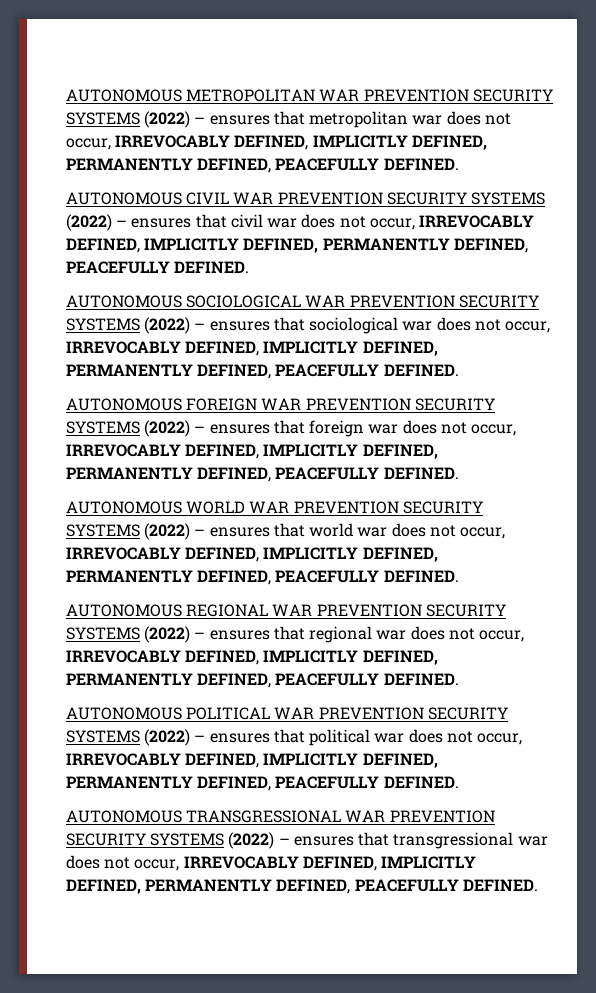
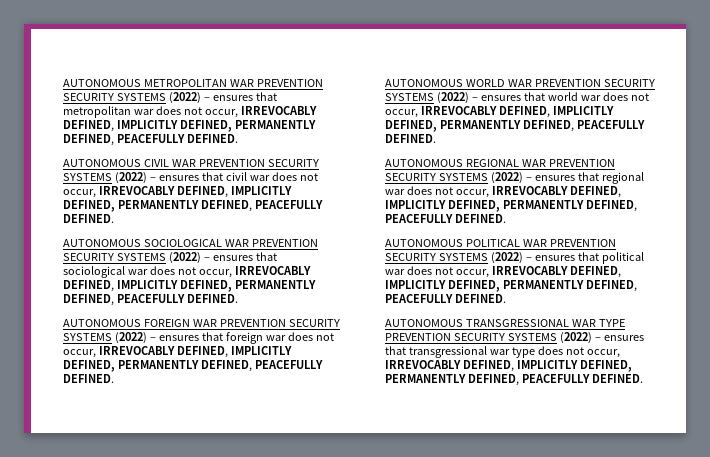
- AUTONOMOUS TRANSGRESSIONAL WAR PREVENTION SECURITY SYSTEMS (2022) – ensures that transgressional war does not occur, IRREVOCABLY DEFINED, IMPLICITLY DEFINED, PERMANENTLY DEFINED, PEACEFULLY DEFINED.
+ AUTONOMOUS TRANSGRESSIONAL WAR TYPE PREVENTION SECURITY SYSTEMS (2022) – ensures that transgressional war type does not occur, IRREVOCABLY DEFINED, IMPLICITLY DEFINED, PERMANENTLY DEFINED, PEACEFULLY DEFINED.

